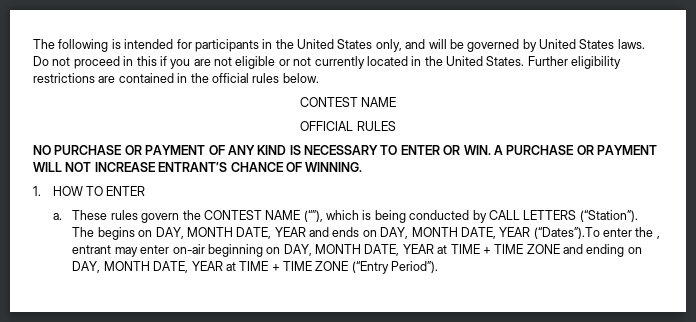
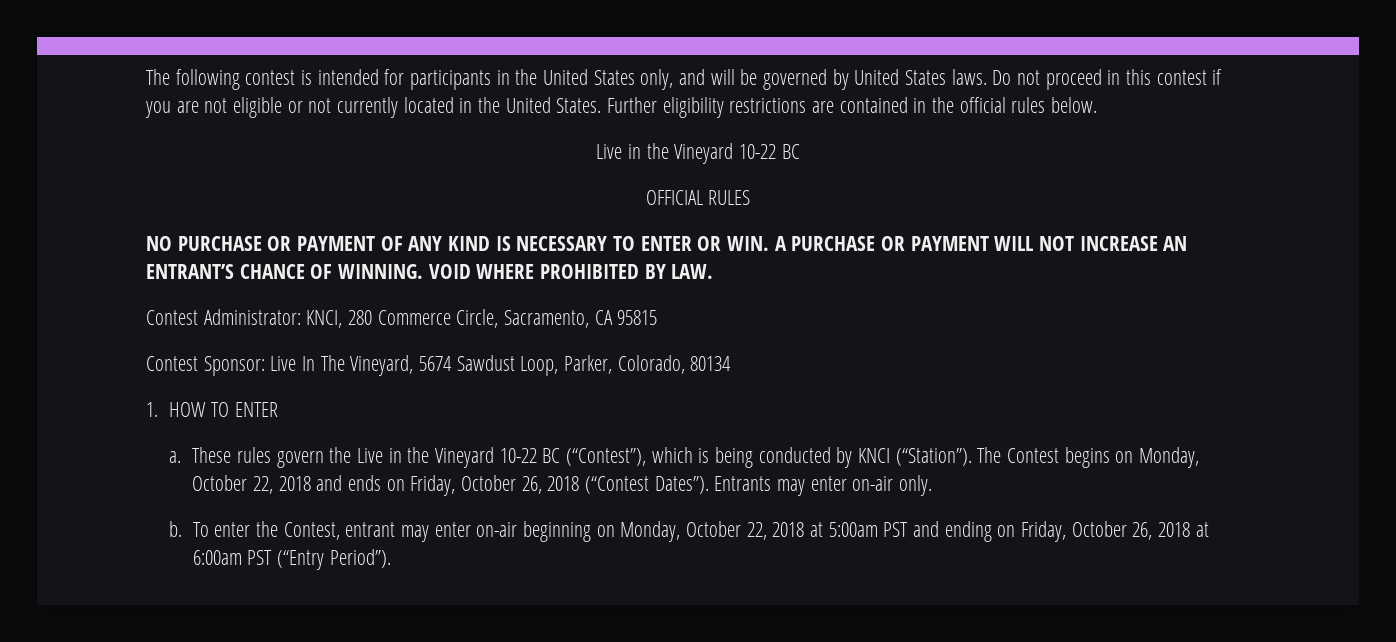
- The following is intended for participants in the United States only, and will be governed by United States laws.
+ The following contest is intended for participants in the United States only, and will be governed by United States laws.
- Do not proceed in this if you are not eligible or not currently located in the United States.
+ Do not proceed in this contest if you are not eligible or not currently located in the United States.
  Further eligibility restrictions are contained in the official rules below.
- CONTEST NAME
+ Live in the Vineyard 10-22 BC
- NO PURCHASE OR PAYMENT OF ANY KIND IS NECESSARY TO ENTER OR WIN. A PURCHASE OR PAYMENT WILL NOT INCREASE ENTRANT’S CHANCE OF WINNING.
+ NO PURCHASE OR PAYMENT OF ANY KIND IS NECESSARY TO ENTER OR WIN. A PURCHASE OR PAYMENT WILL NOT INCREASE AN ENTRANT’S CHANCE OF WINNING. VOID WHERE PROHIBITED BY LAW.
+ Contest Administrator: KNCI, 280 Commerce Circle, Sacramento, CA 95815
+ Contest Sponsor: Live In The Vineyard, 5674 Sawdust Loop, Parker, Colorado, 80134
- These rules govern the CONTEST NAME (“”), which is being conducted by CALL LETTERS (“Station”).
+ These rules govern the Live in the Vineyard 10-22 BC (“Contest”), which is being conducted by KNCI (“Station”).
- The begins on DAY, MONTH DATE, YEAR and ends on DAY, MONTH DATE, YEAR (“Dates”).To enter the , entrant may enter on-air beginning on DAY, MONTH DATE, YEAR at TIME + TIME ZONE and ending on DAY, MONTH DATE, YEAR at TIME + TIME ZONE (“Entry Period”).
+ The Contest begins on Monday, October 22, 2018 and ends on Friday, October 26, 2018 (“Contest Dates”). Entrants may enter on-air only.
+ b. To enter the Contest, entrant may enter on-air beginning on Monday, October 22, 2018 at 5:00am PST and ending on Friday, October 26, 2018 at 6:00am PST (“Entry Period”).

